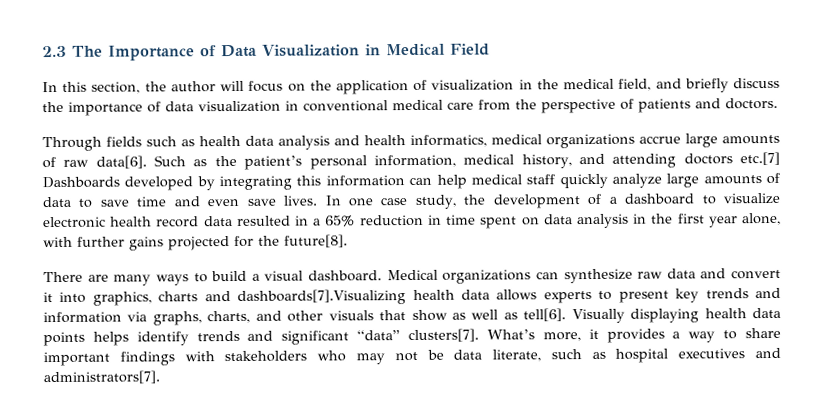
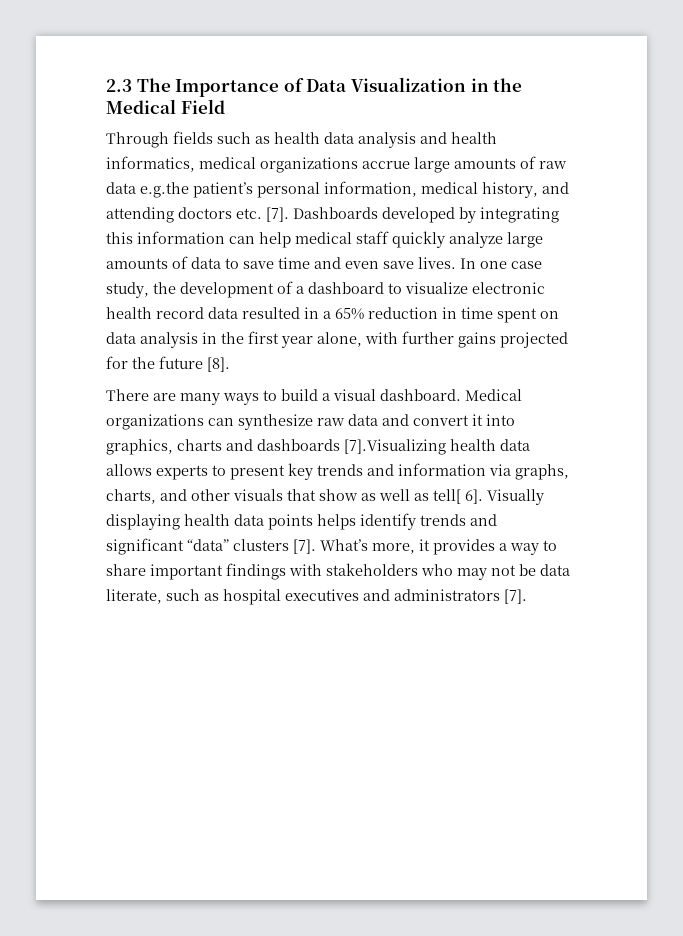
- 2.3 The Importance of Data Visualization in Medical Field
+ 2.3 The Importance of Data Visualization in the Medical Field
- In this section, the author will focus on the application of visualization in the medical field, and briefly discuss the importance of data visualization in conventional medical care from the perspective of patients and doctors.
- Through fields such as health data analysis and health informatics, medical organizations accrue large amounts of raw data[6]. Such as the patient’s personal information, medical history, and attending doctors etc.[7] Dashboards developed by integrating this information can help medical staff quickly analyze large amounts of data to save time and even save lives.
+ Through fields such as health data analysis and health informatics, medical organizations accrue large amounts of raw data e.g.the patient’s personal information, medical history, and attending doctors etc. [7]. Dashboards developed by integrating this information can help medical staff quickly analyze large amounts of data to save time and even save lives.
- In one case study, the development of a dashboard to visualize electronic health record data resulted in a 65% reduction in time spent on data analysis in the first year alone, with further gains projected for the future[8].
+ In one case study, the development of a dashboard to visualize electronic health record data resulted in a 65% reduction in time spent on data analysis in the first year alone, with further gains projected for the future [8].
- Medical organizations can synthesize raw data and convert it into graphics, charts and dashboards[7].Visualizing health data allows experts to present key trends and information via graphs, charts, and other visuals that show as well as tell[6].
+ Medical organizations can synthesize raw data and convert it into graphics, charts and dashboards [7].Visualizing health data allows experts to present key trends and information via graphs, charts, and other visuals that show as well as tell[ 6].
- Visually displaying health data points helps identify trends and significant “data” clusters[7].
+ Visually displaying health data points helps identify trends and significant “data” clusters [7].
- What’s more, it provides a way to share important findings with stakeholders who may not be data literate, such as hospital executives and administrators[7].
+ What’s more, it provides a way to share important findings with stakeholders who may not be data literate, such as hospital executives and administrators [7].

